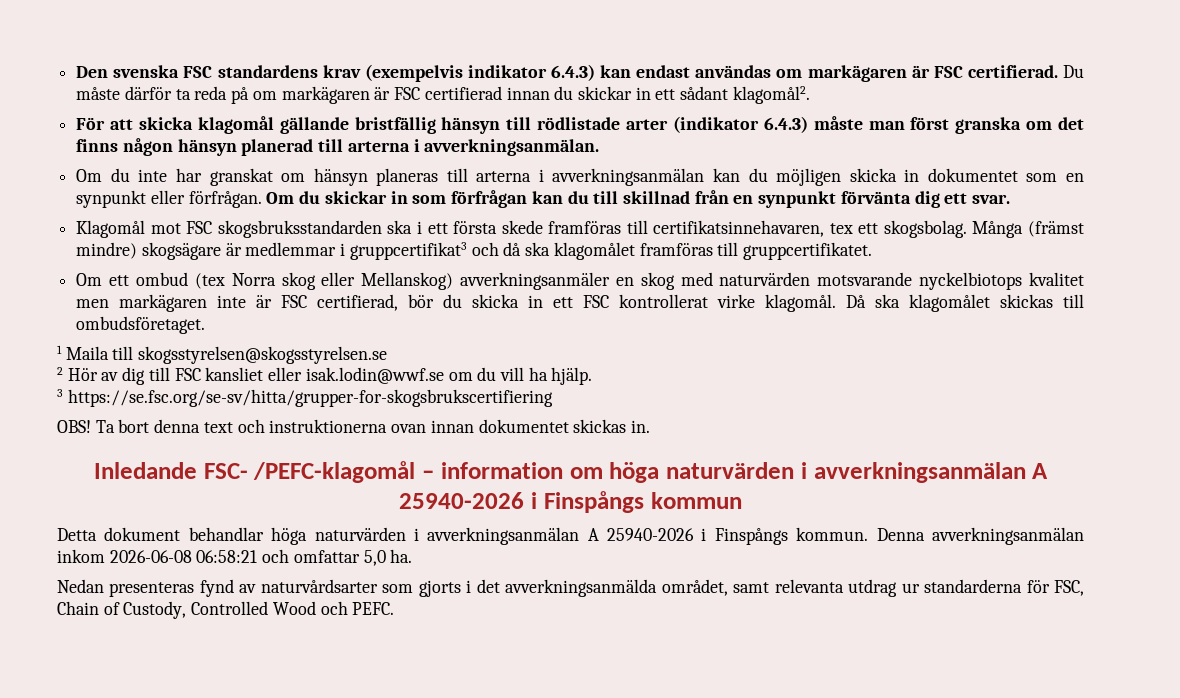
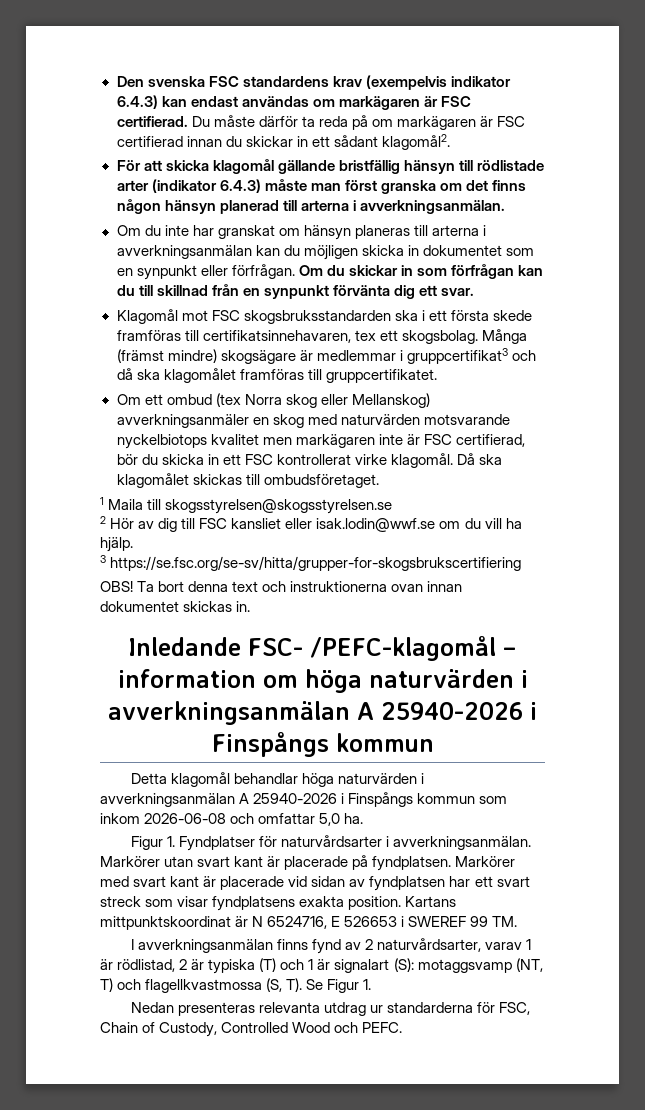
- Detta dokument behandlar höga naturvärden i avverkningsanmälan A 25940-2026 i Finspångs kommun. Denna avverkningsanmälan inkom 2026-06-08 06:58:21 och omfattar 5,0 ha.
+ Detta klagomål behandlar höga naturvärden i avverkningsanmälan A 25940-2026 i Finspångs kommun som inkom 2026-06-08 och omfattar 5,0 ha.
- Nedan presenteras fynd av naturvårdsarter som gjorts i det avverkningsanmälda området, samt relevanta utdrag ur standarderna för FSC, Chain of Custody, Controlled Wood och PEFC.
+ Figur 1. Fyndplatser för naturvårdsarter i avverkningsanmälan. Markörer utan svart kant är placerade på fyndplatsen. Markörer med svart kant är placerade vid sidan av fyndplatsen har ett svart streck som visar fyndplatsens exakta position. Kartans mittpunktskoordinat är N 6524716, E 526653 i SWEREF 99 TM.
+ I avverkningsanmälan finns fynd av 2 naturvårdsarter, varav 1 är rödlistad, 2 är typiska (T) och 1 är signalart (S): motaggsvamp (NT, T) och flagellkvastmossa (S, T). Se Figur 1.
+ Nedan presenteras relevanta utdrag ur standarderna för FSC, Chain of Custody, Controlled Wood och PEFC.

